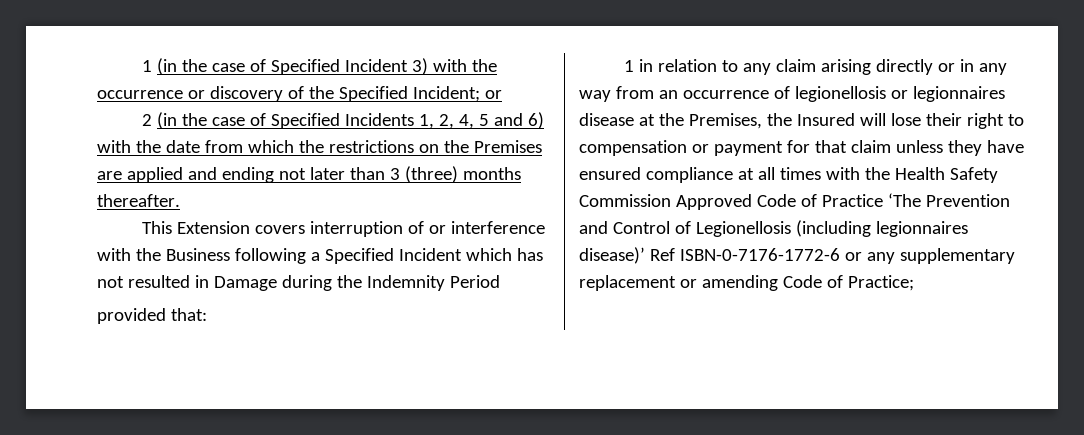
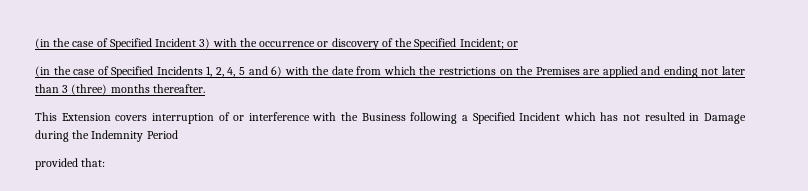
- 1 (in the case of Specified Incident 3) with the occurrence or discovery of the Specified Incident; or
+ (in the case of Specified Incident 3) with the occurrence or discovery of the Specified Incident; or
- 2 (in the case of Specified Incidents 1, 2, 4, 5 and 6) with the date from which the restrictions on the Premises are applied and ending not later than 3 (three) months thereafter.
+ (in the case of Specified Incidents 1, 2, 4, 5 and 6) with the date from which the restrictions on the Premises are applied and ending not later than 3 (three) months thereafter.
- 1 in relation to any claim arising directly or in any way from an occurrence of legionellosis or legionnaires disease at the Premises, the Insured will lose their right to compensation or payment for that claim unless they have ensured compliance at all times with the Health Safety Commission Approved Code of Practice ‘The Prevention and Control of Legionellosis (including legionnaires disease)’ Ref ISBN-0-7176-1772-6 or any supplementary replacement or amending Code of Practice;

